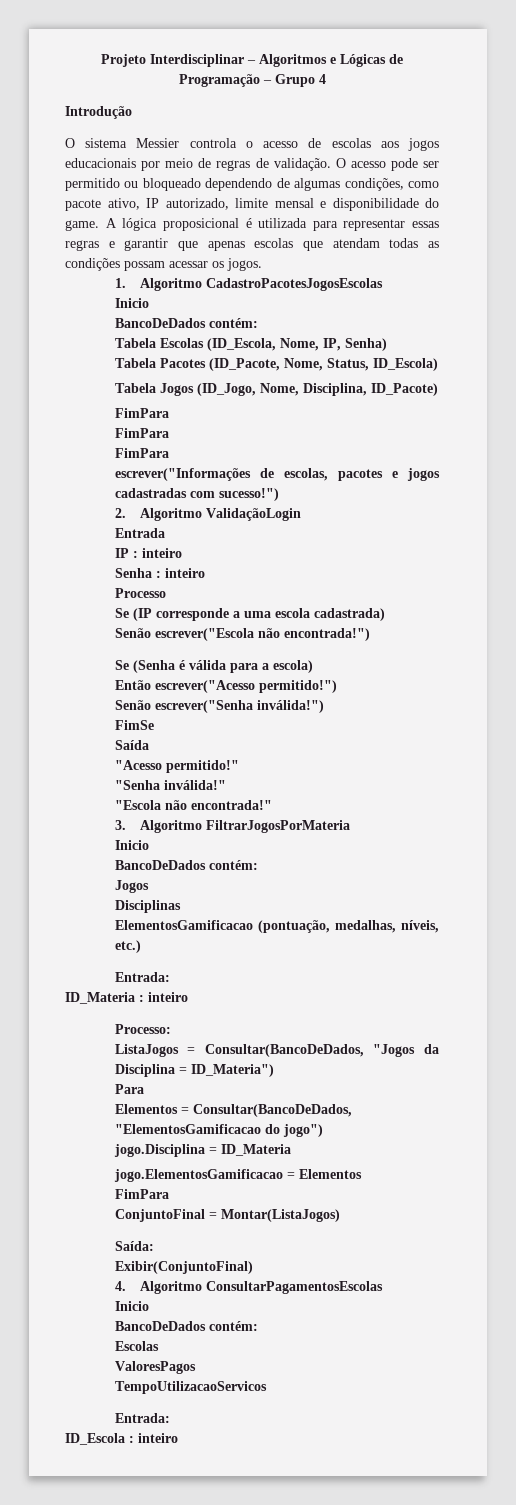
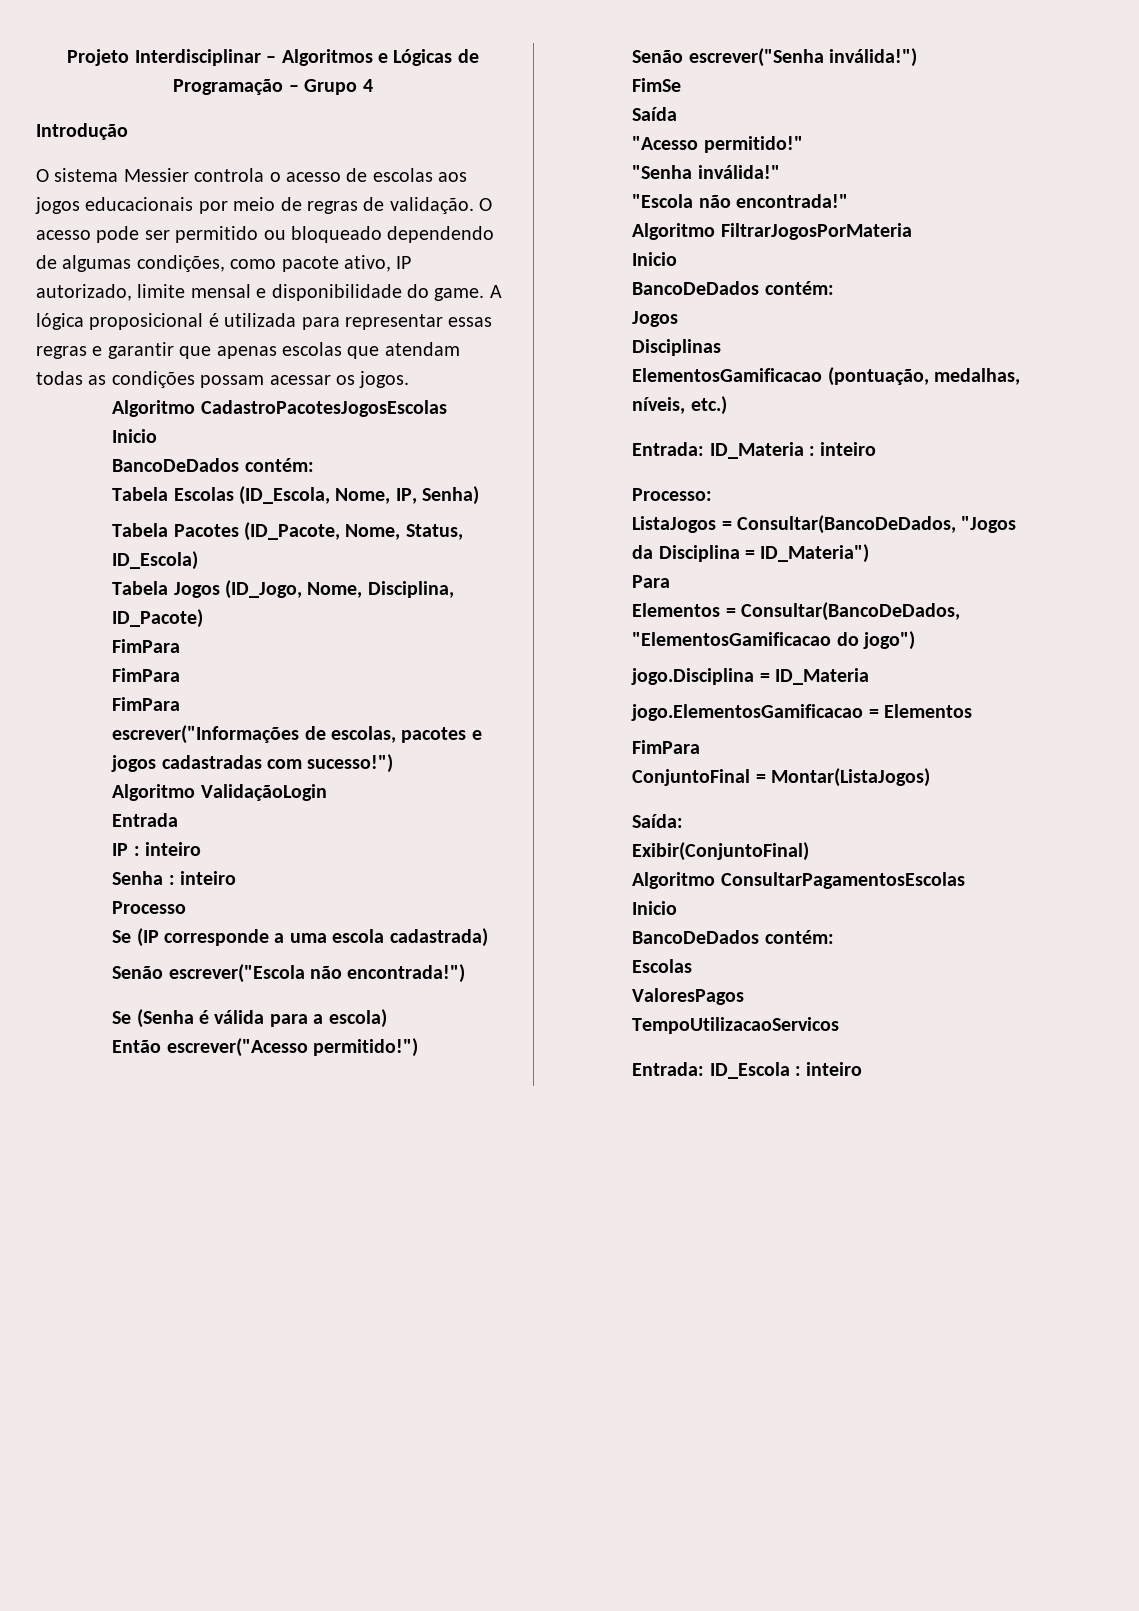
- 1. Algoritmo CadastroPacotesJogosEscolas
+ Algoritmo CadastroPacotesJogosEscolas
- 2. Algoritmo ValidaçãoLogin
+ Algoritmo ValidaçãoLogin
- 3. Algoritmo FiltrarJogosPorMateria
+ Algoritmo FiltrarJogosPorMateria
  ElementosGamificacao (pontuação, medalhas, níveis, etc.)
- Entrada:
- ID_Materia : inteiro
+ Entrada: ID_Materia : inteiro
- 4. Algoritmo ConsultarPagamentosEscolas
+ Algoritmo ConsultarPagamentosEscolas
  TempoUtilizacaoServicos
- Entrada:
- ID_Escola : inteiro
+ Entrada: ID_Escola : inteiro

